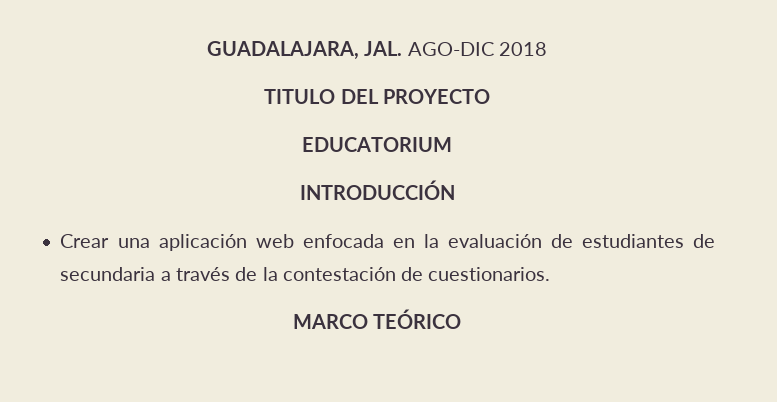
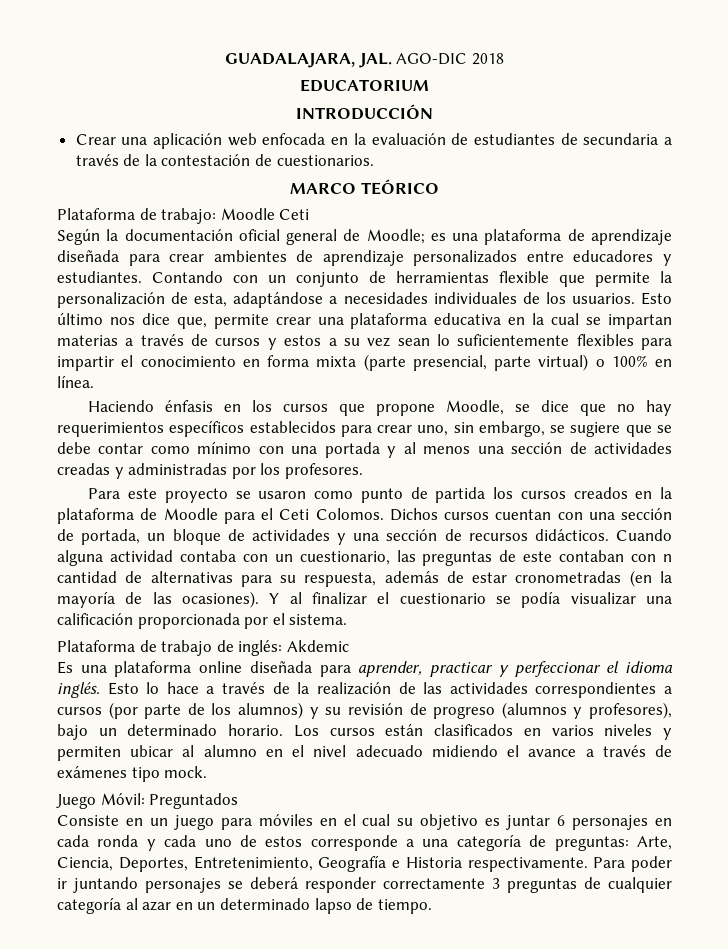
- TITULO DEL PROYECTO
+ Plataforma de trabajo: Moodle Ceti
+ Según la documentación oficial general de Moodle; es una plataforma de aprendizaje diseñada para crear ambientes de aprendizaje personalizados entre educadores y estudiantes. Contando con un conjunto de herramientas flexible que permite la personalización de esta, adaptándose a necesidades individuales de los usuarios. Esto último nos dice que, permite crear una plataforma educativa en la cual se impartan materias a través de cursos y estos a su vez sean lo suficientemente flexibles para impartir el conocimiento en forma mixta (parte presencial, parte virtual) o 100% en línea.
+ Haciendo énfasis en los cursos que propone Moodle, se dice que no hay requerimientos específicos establecidos para crear uno, sin embargo, se sugiere que se debe contar como mínimo con una portada y al menos una sección de actividades creadas y administradas por los profesores.
+ Para este proyecto se usaron como punto de partida los cursos creados en la plataforma de Moodle para el Ceti Colomos. Dichos cursos cuentan con una sección de portada, un bloque de actividades y una sección de recursos didácticos. Cuando alguna actividad contaba con un cuestionario, las preguntas de este contaban con n cantidad de alternativas para su respuesta, además de estar cronometradas (en la mayoría de las ocasiones). Y al finalizar el cuestionario se podía visualizar una calificación proporcionada por el sistema.
+ Plataforma de trabajo de inglés: Akdemic
+ Es una plataforma online diseñada para aprender, practicar y perfeccionar el idioma inglés. Esto lo hace a través de la realización de las actividades correspondientes a cursos (por parte de los alumnos) y su revisión de progreso (alumnos y profesores), bajo un determinado horario. Los cursos están clasificados en varios niveles y permiten ubicar al alumno en el nivel adecuado midiendo el avance a través de exámenes tipo mock.
+ Juego Móvil: Preguntados
+ Consiste en un juego para móviles en el cual su objetivo es juntar 6 personajes en cada ronda y cada uno de estos corresponde a una categoría de preguntas: Arte, Ciencia, Deportes, Entretenimiento, Geografía e Historia respectivamente. Para poder ir juntando personajes se deberá responder correctamente 3 preguntas de cualquier categoría al azar en un determinado lapso de tiempo.

